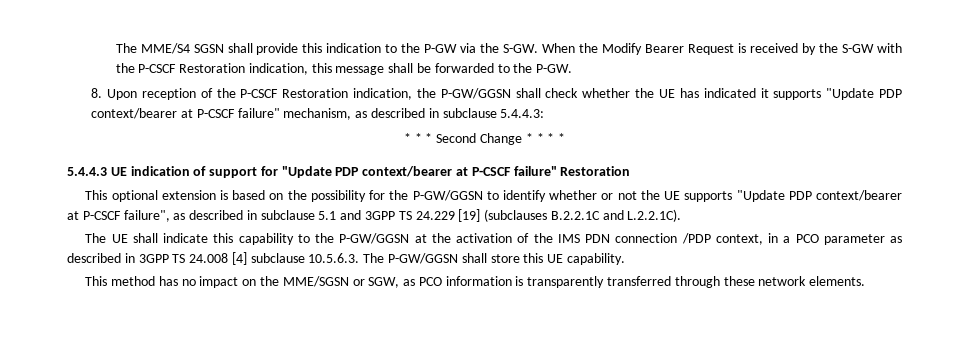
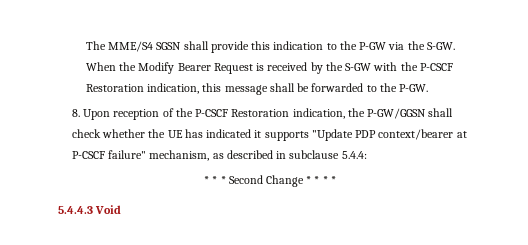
- 8. Upon reception of the P-CSCF Restoration indication, the P-GW/GGSN shall check whether the UE has indicated it supports "Update PDP context/bearer at P-CSCF failure" mechanism, as described in subclause 5.4.4.3:
+ 8. Upon reception of the P-CSCF Restoration indication, the P-GW/GGSN shall check whether the UE has indicated it supports "Update PDP context/bearer at P-CSCF failure" mechanism, as described in subclause 5.4.4:
- 5.4.4.3 UE indication of support for "Update PDP context/bearer at P-CSCF failure" Restoration
- This optional extension is based on the possibility for the P-GW/GGSN to identify whether or not the UE supports "Update PDP context/bearer at P-CSCF failure", as described in subclause 5.1 and 3GPP TS 24.229 [19] (subclauses B.2.2.1C and L.2.2.1C).
- The UE shall indicate this capability to the P-GW/GGSN at the activation of the IMS PDN connection /PDP context, in a PCO parameter as described in 3GPP TS 24.008 [4] subclause 10.5.6.3. The P-GW/GGSN shall store this UE capability.
- This method has no impact on the MME/SGSN or SGW, as PCO information is transparently transferred through these network elements.
+ 5.4.4.3 Void

